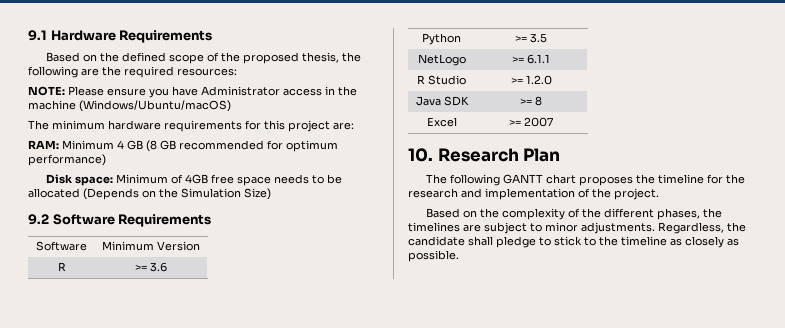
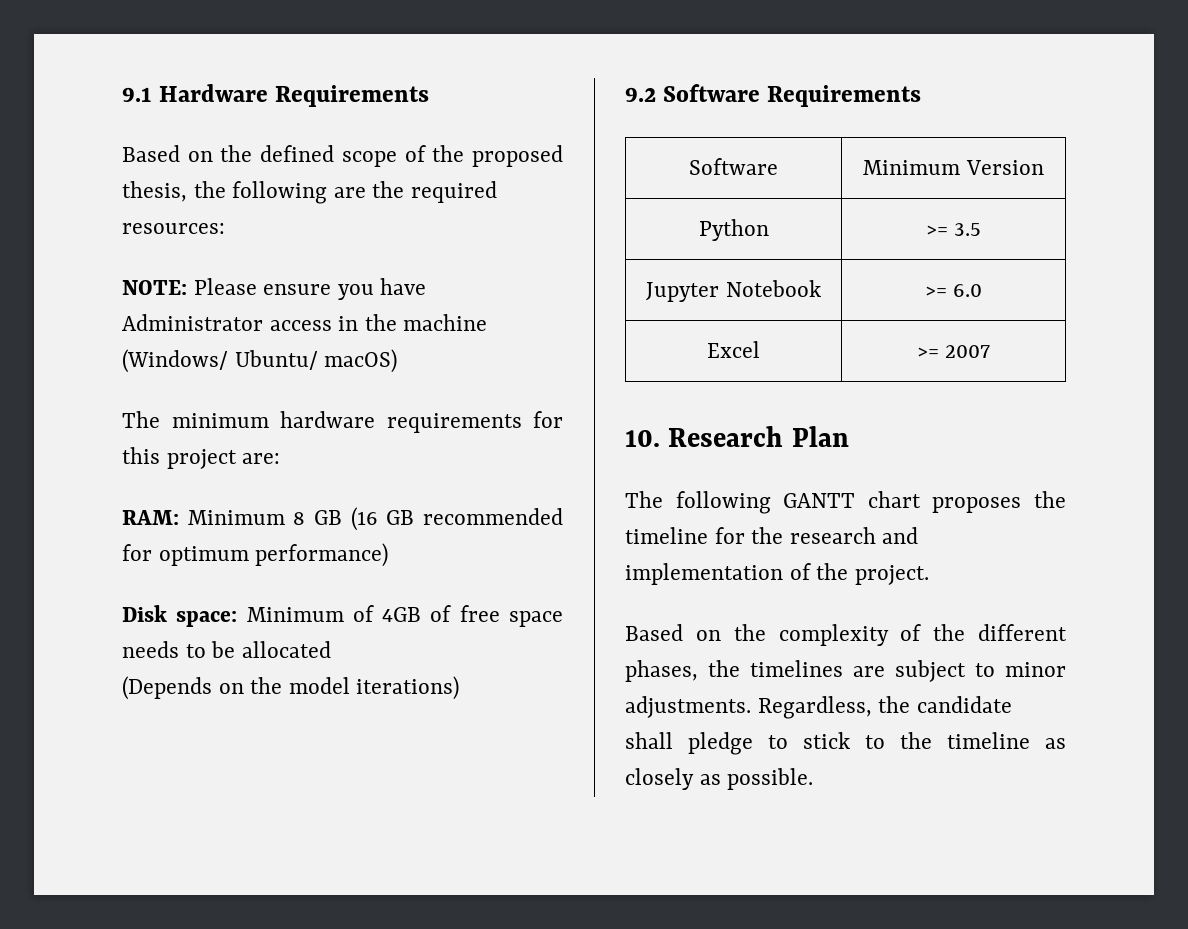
- NOTE: Please ensure you have Administrator access in the machine (Windows/Ubuntu/macOS)
+ NOTE: Please ensure you have Administrator access in the machine (Windows/ Ubuntu/ macOS)
- RAM: Minimum 4 GB (8 GB recommended for optimum performance)
+ RAM: Minimum 8 GB (16 GB recommended for optimum performance)
- Disk space: Minimum of 4GB free space needs to be allocated (Depends on the Simulation Size)
+ Disk space: Minimum of 4GB of free space needs to be allocated
+ (Depends on the model iterations)
- R | >= 3.6
- NetLogo | >= 6.1.1
- R Studio | >= 1.2.0
- Java SDK | >= 8
+ Jupyter Notebook | >= 6.0

